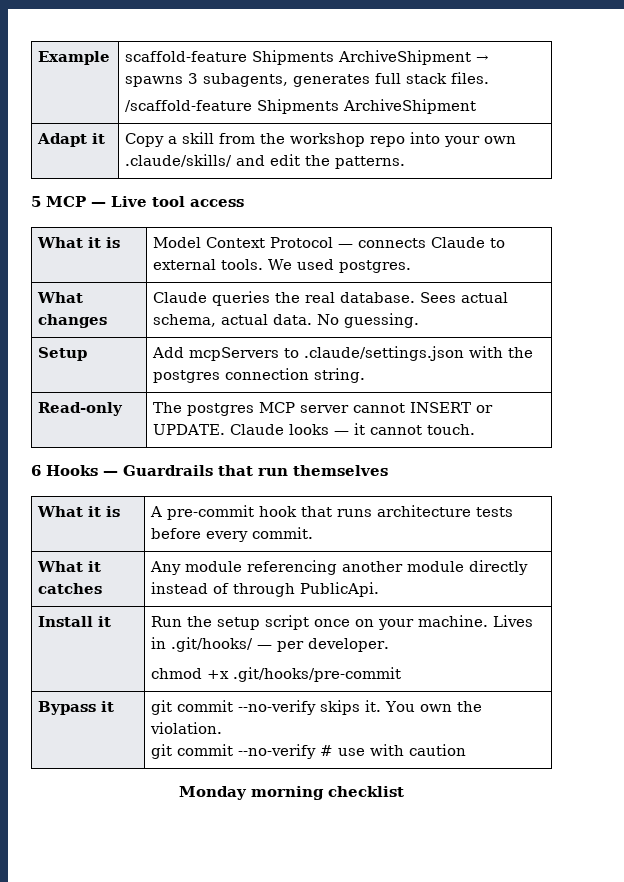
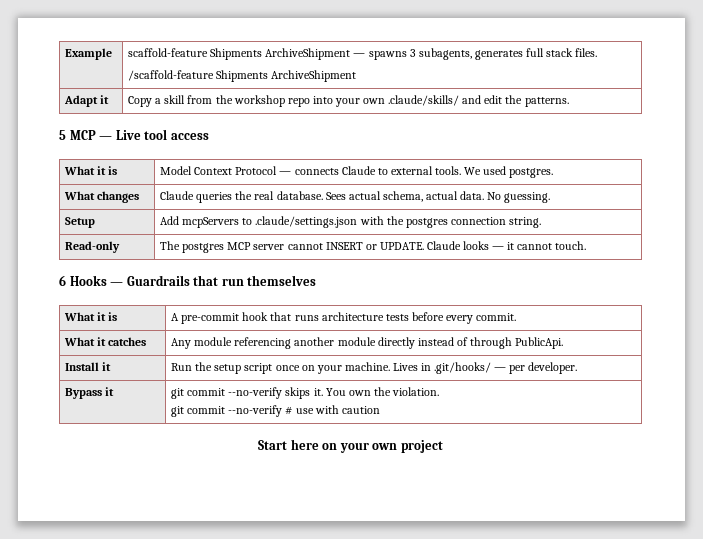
- Example | scaffold-feature Shipments ArchiveShipment → spawns 3 subagents, generates full stack files.
+ Example | scaffold-feature Shipments ArchiveShipment — spawns 3 subagents, generates full stack files.
  Install it | Run the setup script once on your machine. Lives in .git/hooks/ — per developer.
- chmod +x .git/hooks/pre-commit
- Monday morning checklist
+ Start here on your own project

